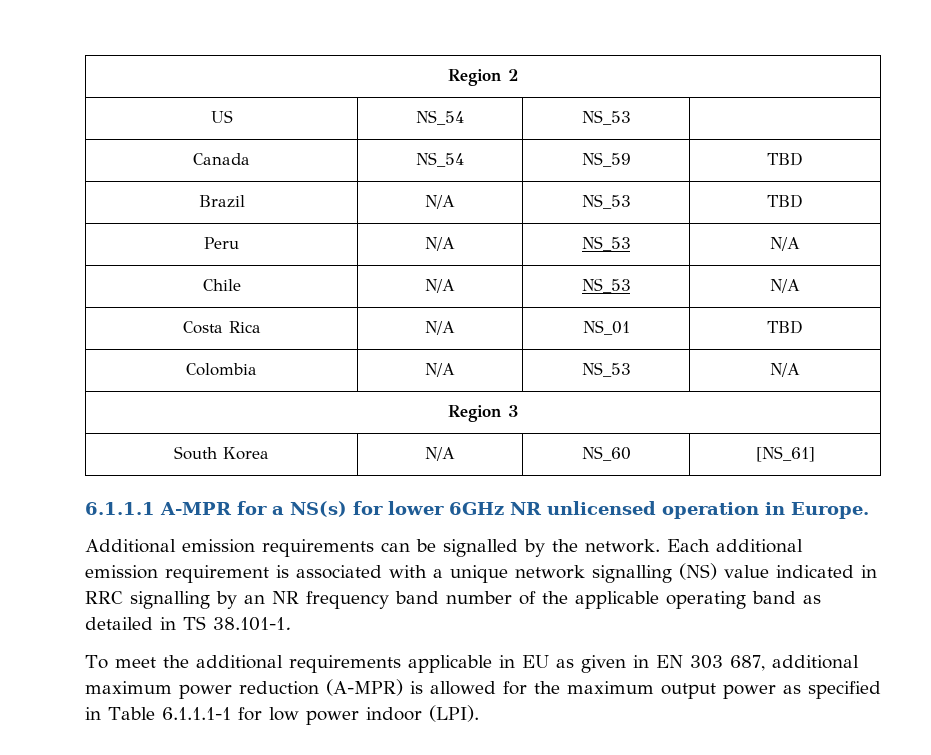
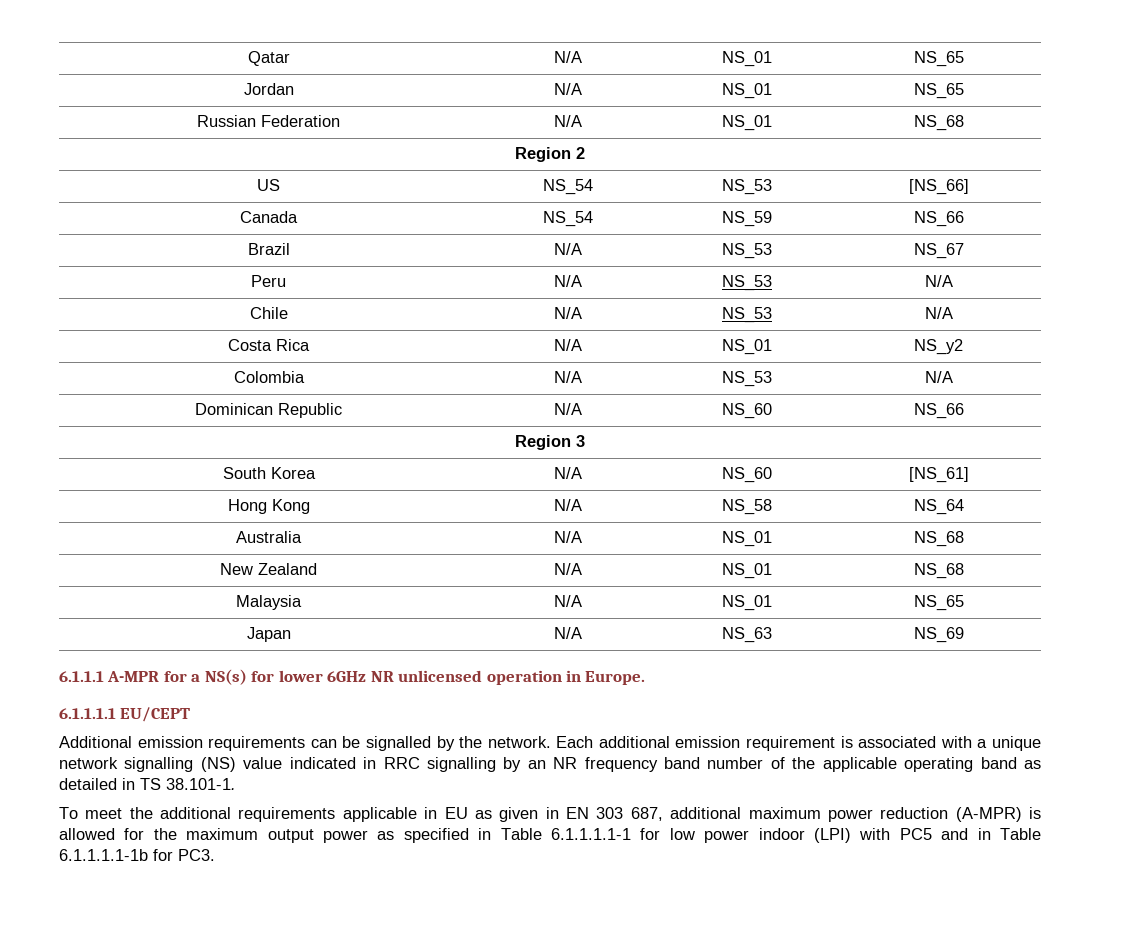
+ Qatar | N/A | NS_01 | NS_65
+ Jordan | N/A | NS_01 | NS_65
+ Russian Federation | N/A | NS_01 | NS_68
- US | NS_54 | NS_53 |
+ US | NS_54 | NS_53 | [NS_66]
- Canada | NS_54 | NS_59 | TBD
+ Canada | NS_54 | NS_59 | NS_66
- Brazil | N/A | NS_53 | TBD
+ Brazil | N/A | NS_53 | NS_67
- Costa Rica | N/A | NS_01 | TBD
+ Costa Rica | N/A | NS_01 | NS_y2
+ Dominican Republic | N/A | NS_60 | NS_66
+ Hong Kong | N/A | NS_58 | NS_64
+ Australia | N/A | NS_01 | NS_68
+ New Zealand | N/A | NS_01 | NS_68
+ Malaysia | N/A | NS_01 | NS_65
+ Japan | N/A | NS_63 | NS_69
+ 6.1.1.1.1 EU/CEPT
- To meet the additional requirements applicable in EU as given in EN 303 687, additional maximum power reduction (A-MPR) is allowed for the maximum output power as specified in Table 6.1.1.1-1 for low power indoor (LPI).
+ To meet the additional requirements applicable in EU as given in EN 303 687, additional maximum power reduction (A-MPR) is allowed for the maximum output power as specified in Table 6.1.1.1.1-1 for low power indoor (LPI) with PC5 and in Table 6.1.1.1.1-1b for PC3.

